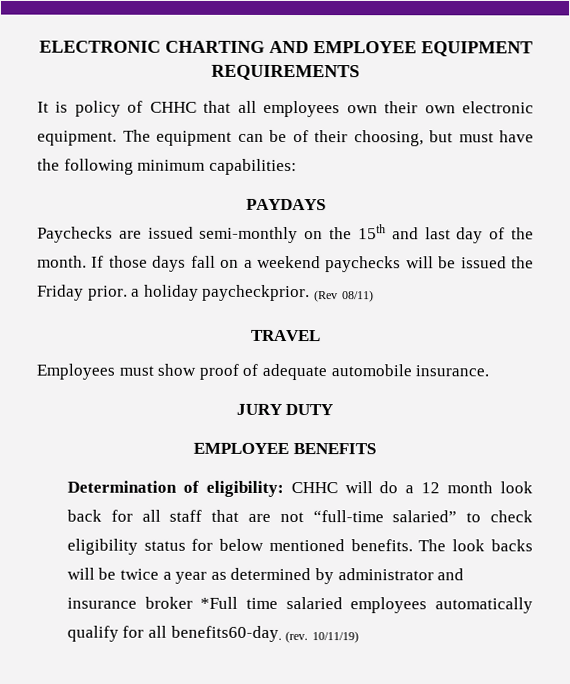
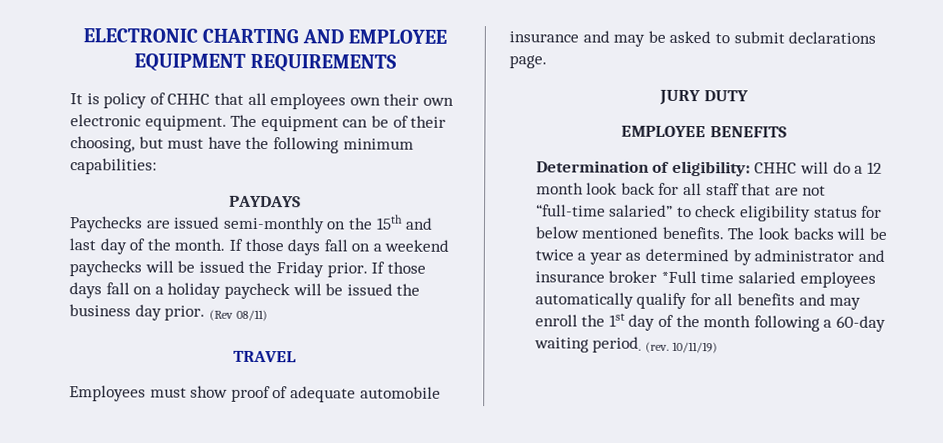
- If those days fall on a weekend paychecks will be issued the Friday prior. a holiday paycheckprior.
+ If those days fall on a weekend paychecks will be issued the Friday prior. If those days fall on a holiday paycheck will be issued the business day prior.
- Employees must show proof of adequate automobile insurance.
+ Employees must show proof of adequate automobile insurance and may be asked to submit declarations page.
- The look backs will be twice a year as determined by administrator and insurance broker *Full time salaried employees automatically qualify for all benefits60-day.
+ The look backs will be twice a year as determined by administrator and insurance broker *Full time salaried employees automatically qualify for all benefits and may enroll the 1st day of the month following a 60-day waiting period.

